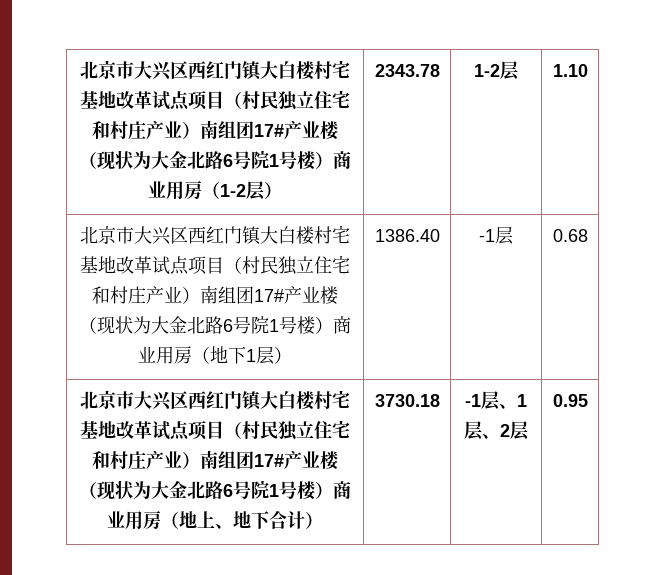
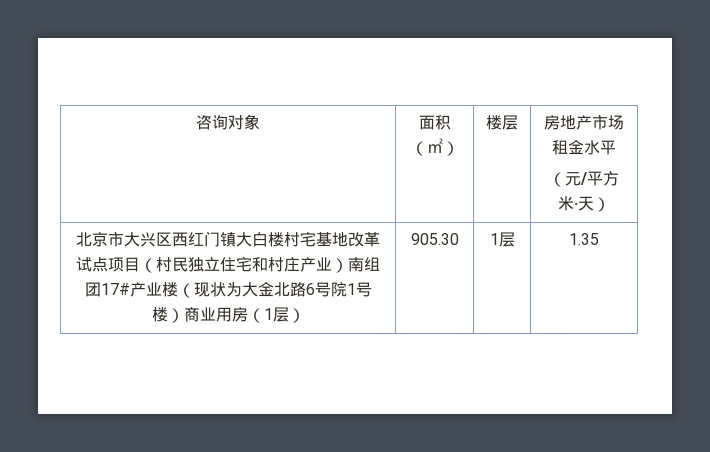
- 北京市大兴区西红门镇大白楼村宅基地改革试点项目（村民独立住宅和村庄产业）南组团17#产业楼（现状为大金北路6号院1号楼）商业用房（1-2层） | 2343.78 | 1-2层 | 1.10
+ 咨询对象 | 面积（㎡） | 楼层 | 房地产市场租金水平
+ （元/平方米·天）
- 北京市大兴区西红门镇大白楼村宅基地改革试点项目（村民独立住宅和村庄产业）南组团17#产业楼（现状为大金北路6号院1号楼）商业用房（地下1层） | 1386.40 | -1层 | 0.68
- 北京市大兴区西红门镇大白楼村宅基地改革试点项目（村民独立住宅和村庄产业）南组团17#产业楼（现状为大金北路6号院1号楼）商业用房（地上、地下合计） | 3730.18 | -1层、1层、2层 | 0.95
+ 北京市大兴区西红门镇大白楼村宅基地改革试点项目（村民独立住宅和村庄产业）南组团17#产业楼（现状为大金北路6号院1号楼）商业用房（1层） | 905.30 | 1层 | 1.35

